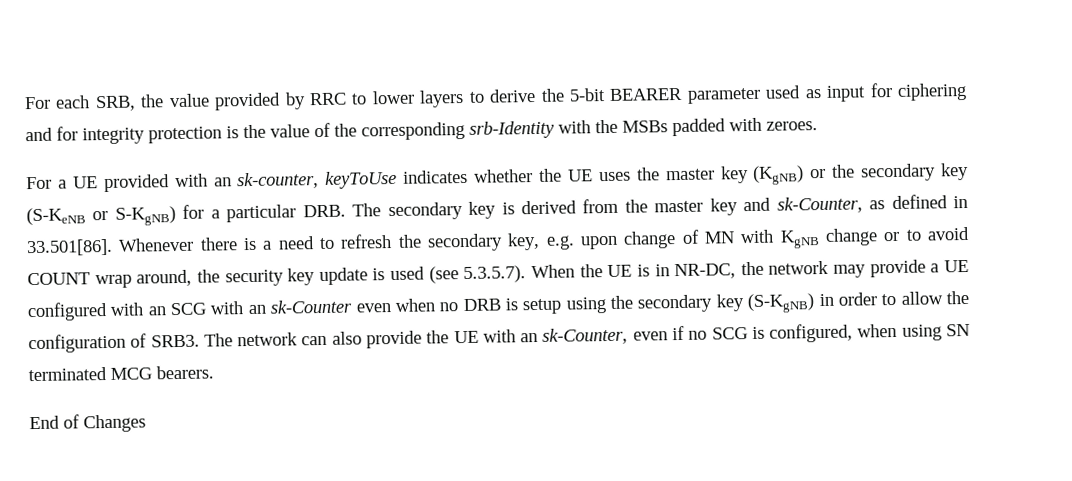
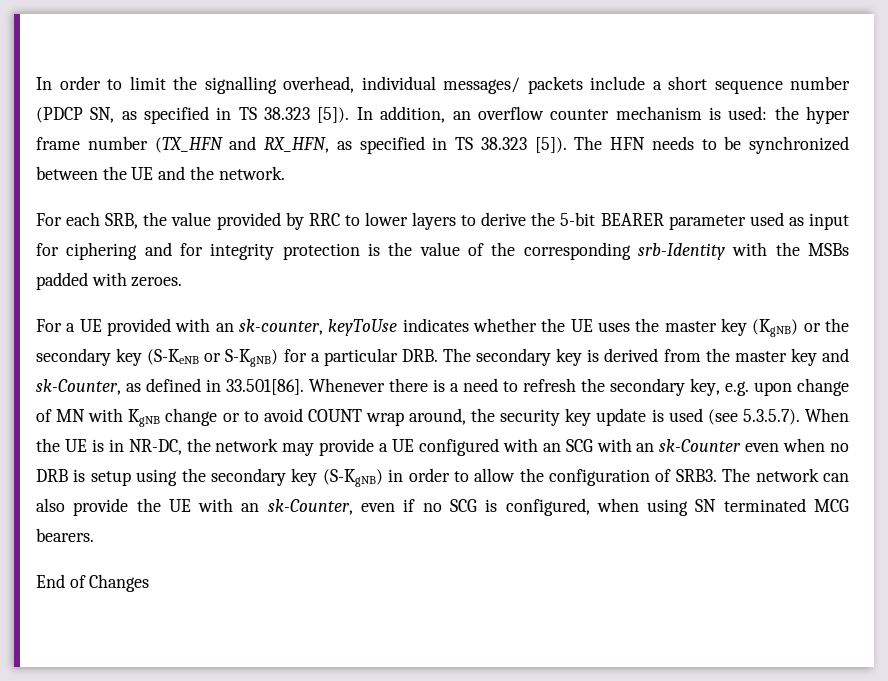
+ In order to limit the signalling overhead, individual messages/ packets include a short sequence number (PDCP SN, as specified in TS 38.323 [5]). In addition, an overflow counter mechanism is used: the hyper frame number (TX_HFN and RX_HFN, as specified in TS 38.323 [5]). The HFN needs to be synchronized between the UE and the network.

